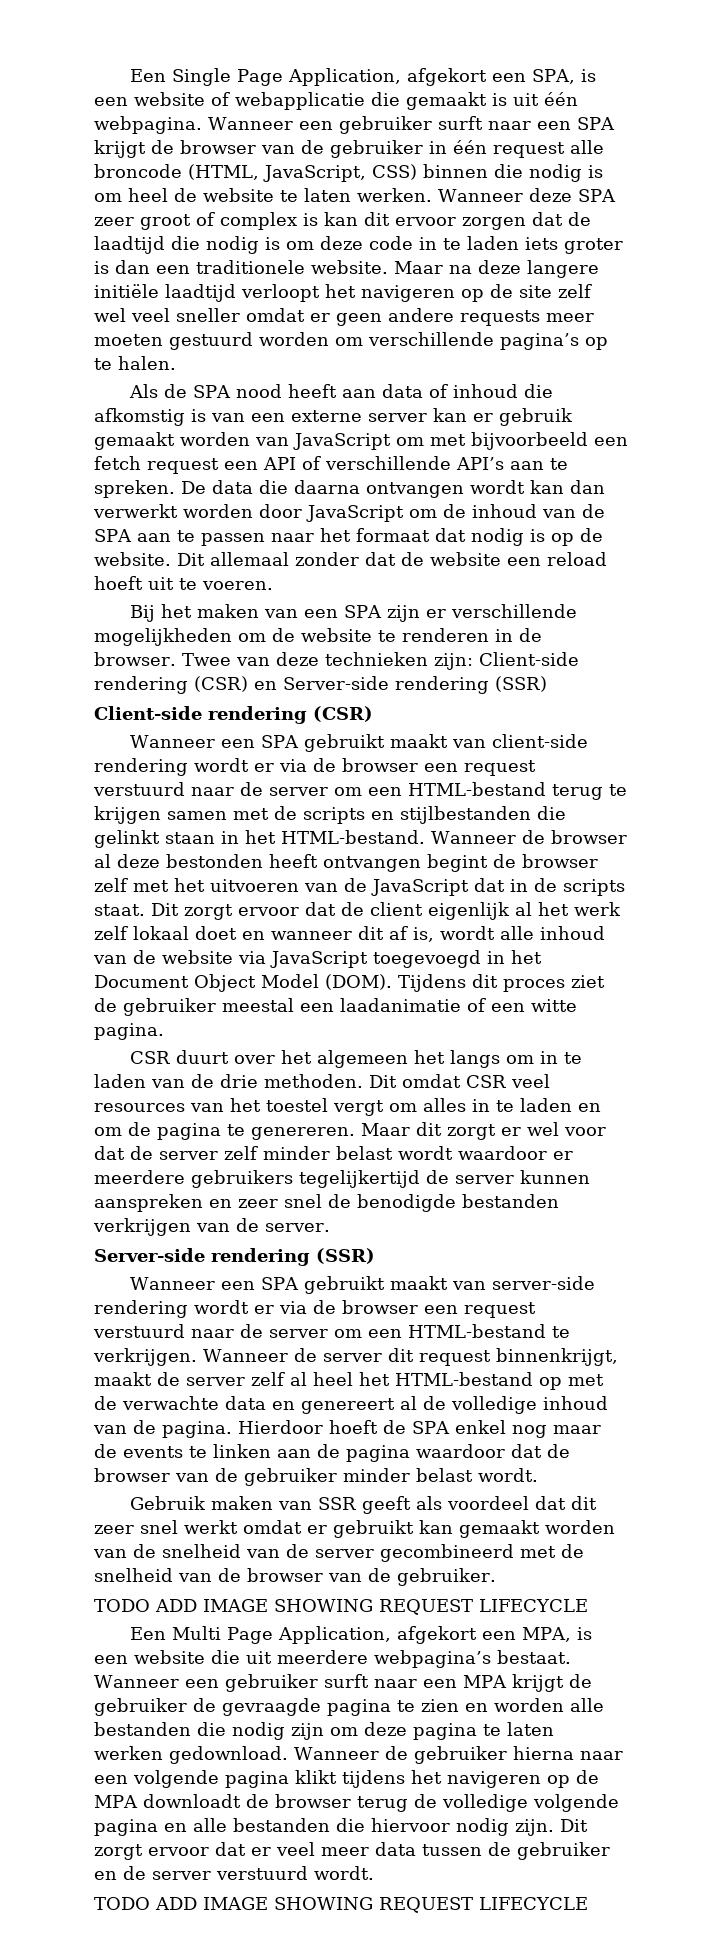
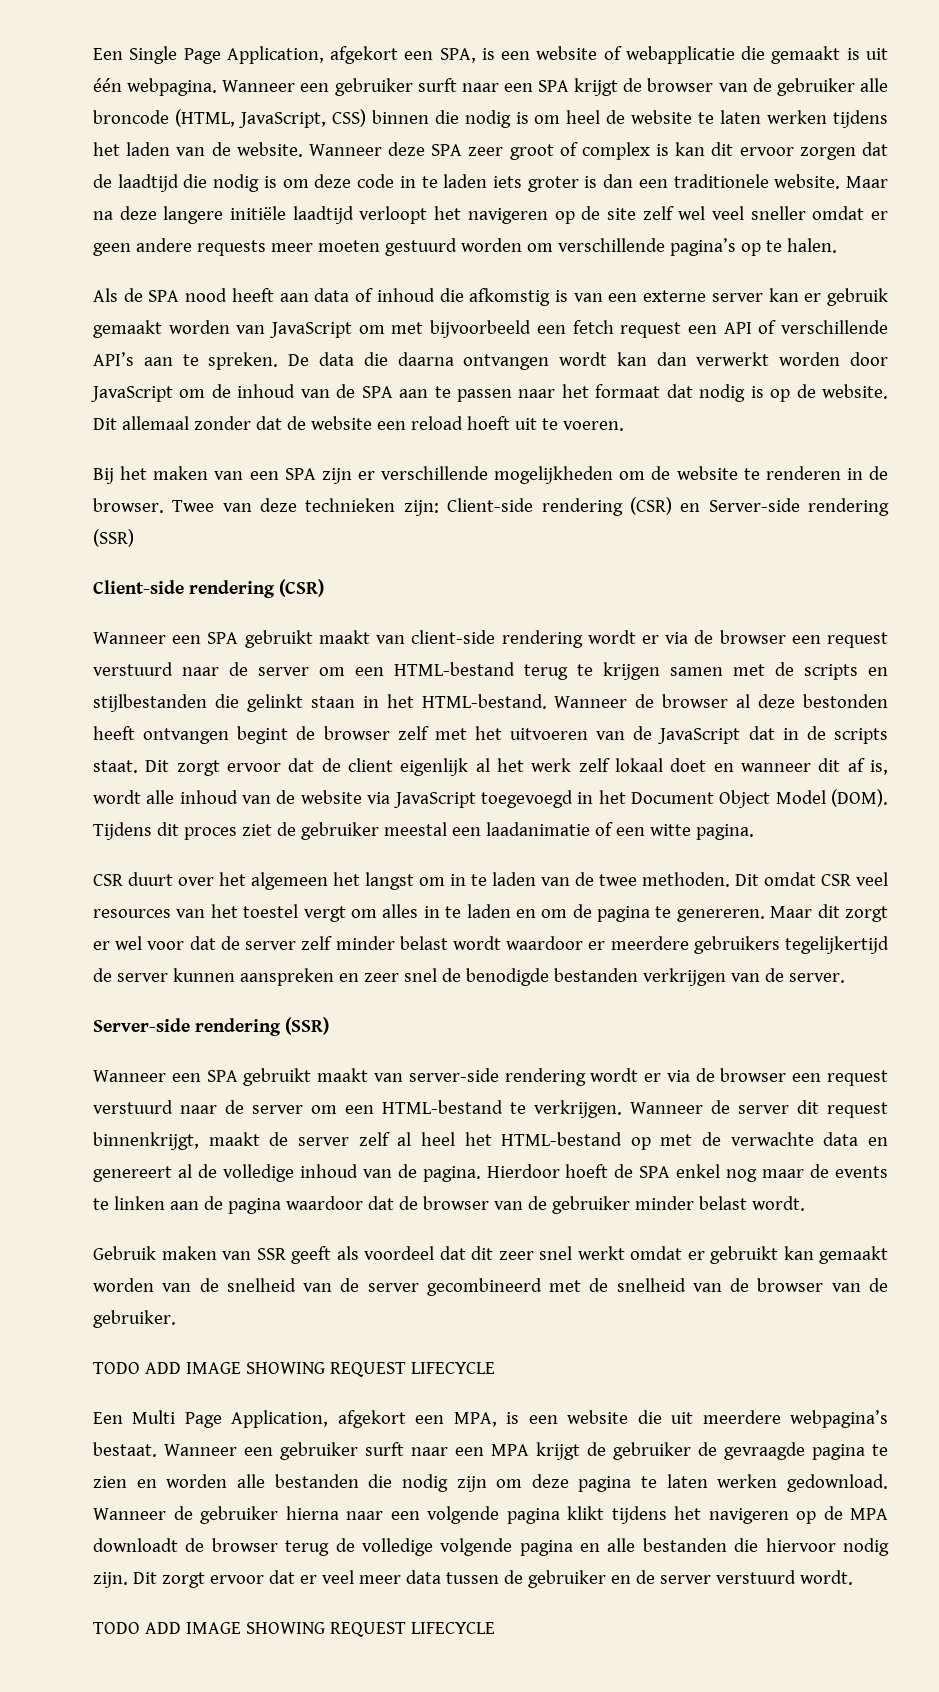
- Wanneer een gebruiker surft naar een SPA krijgt de browser van de gebruiker in één request alle broncode (HTML, JavaScript, CSS) binnen die nodig is om heel de website te laten werken.
+ Wanneer een gebruiker surft naar een SPA krijgt de browser van de gebruiker alle broncode (HTML, JavaScript, CSS) binnen die nodig is om heel de website te laten werken tijdens het laden van de website.
- CSR duurt over het algemeen het langs om in te laden van de drie methoden.
+ CSR duurt over het algemeen het langst om in te laden van de twee methoden.

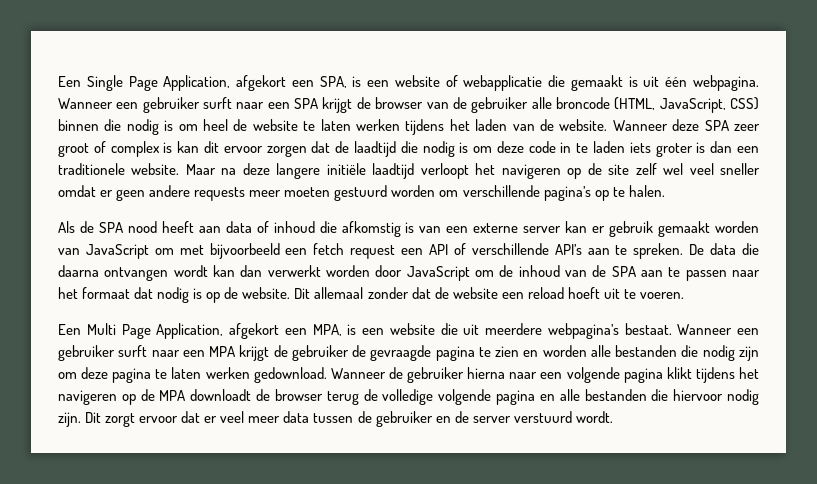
- Bij het maken van een SPA zijn er verschillende mogelijkheden om de website te renderen in de browser. Twee van deze technieken zijn: Client-side rendering (CSR) en Server-side rendering (SSR)
- Client-side rendering (CSR)
- Wanneer een SPA gebruikt maakt van client-side rendering wordt er via de browser een request verstuurd naar de server om een HTML-bestand terug te krijgen samen met de scripts en stijlbestanden die gelinkt staan in het HTML-bestand. Wanneer de browser al deze bestonden heeft ontvangen begint de browser zelf met het uitvoeren van de JavaScript dat in de scripts staat. Dit zorgt ervoor dat de client eigenlijk al het werk zelf lokaal doet en wanneer dit af is, wordt alle inhoud van de website via JavaScript toegevoegd in het Document Object Model (DOM). Tijdens dit proces ziet de gebruiker meestal een laadanimatie of een witte pagina.
- CSR duurt over het algemeen het langst om in te laden van de twee methoden. Dit omdat CSR veel resources van het toestel vergt om alles in te laden en om de pagina te genereren. Maar dit zorgt er wel voor dat de server zelf minder belast wordt waardoor er meerdere gebruikers tegelijkertijd de server kunnen aanspreken en zeer snel de benodigde bestanden verkrijgen van de server.
- Server-side rendering (SSR)
- Wanneer een SPA gebruikt maakt van server-side rendering wordt er via de browser een request verstuurd naar de server om een HTML-bestand te verkrijgen. Wanneer de server dit request binnenkrijgt, maakt de server zelf al heel het HTML-bestand op met de verwachte data en genereert al de volledige inhoud van de pagina. Hierdoor hoeft de SPA enkel nog maar de events te linken aan de pagina waardoor dat de browser van de gebruiker minder belast wordt.
- Gebruik maken van SSR geeft als voordeel dat dit zeer snel werkt omdat er gebruikt kan gemaakt worden van de snelheid van de server gecombineerd met de snelheid van de browser van de gebruiker.
- TODO ADD IMAGE SHOWING REQUEST LIFECYCLE
  Dit zorgt ervoor dat er veel meer data tussen de gebruiker en de server verstuurd wordt.
- TODO ADD IMAGE SHOWING REQUEST LIFECYCLE

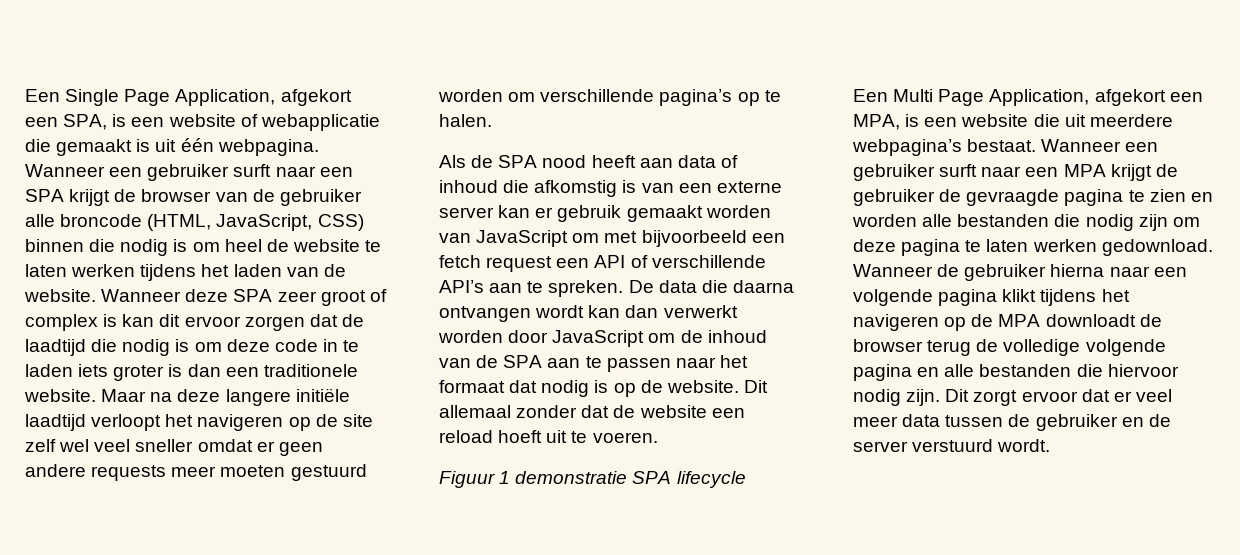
+ Figuur 1 demonstratie SPA lifecycle

